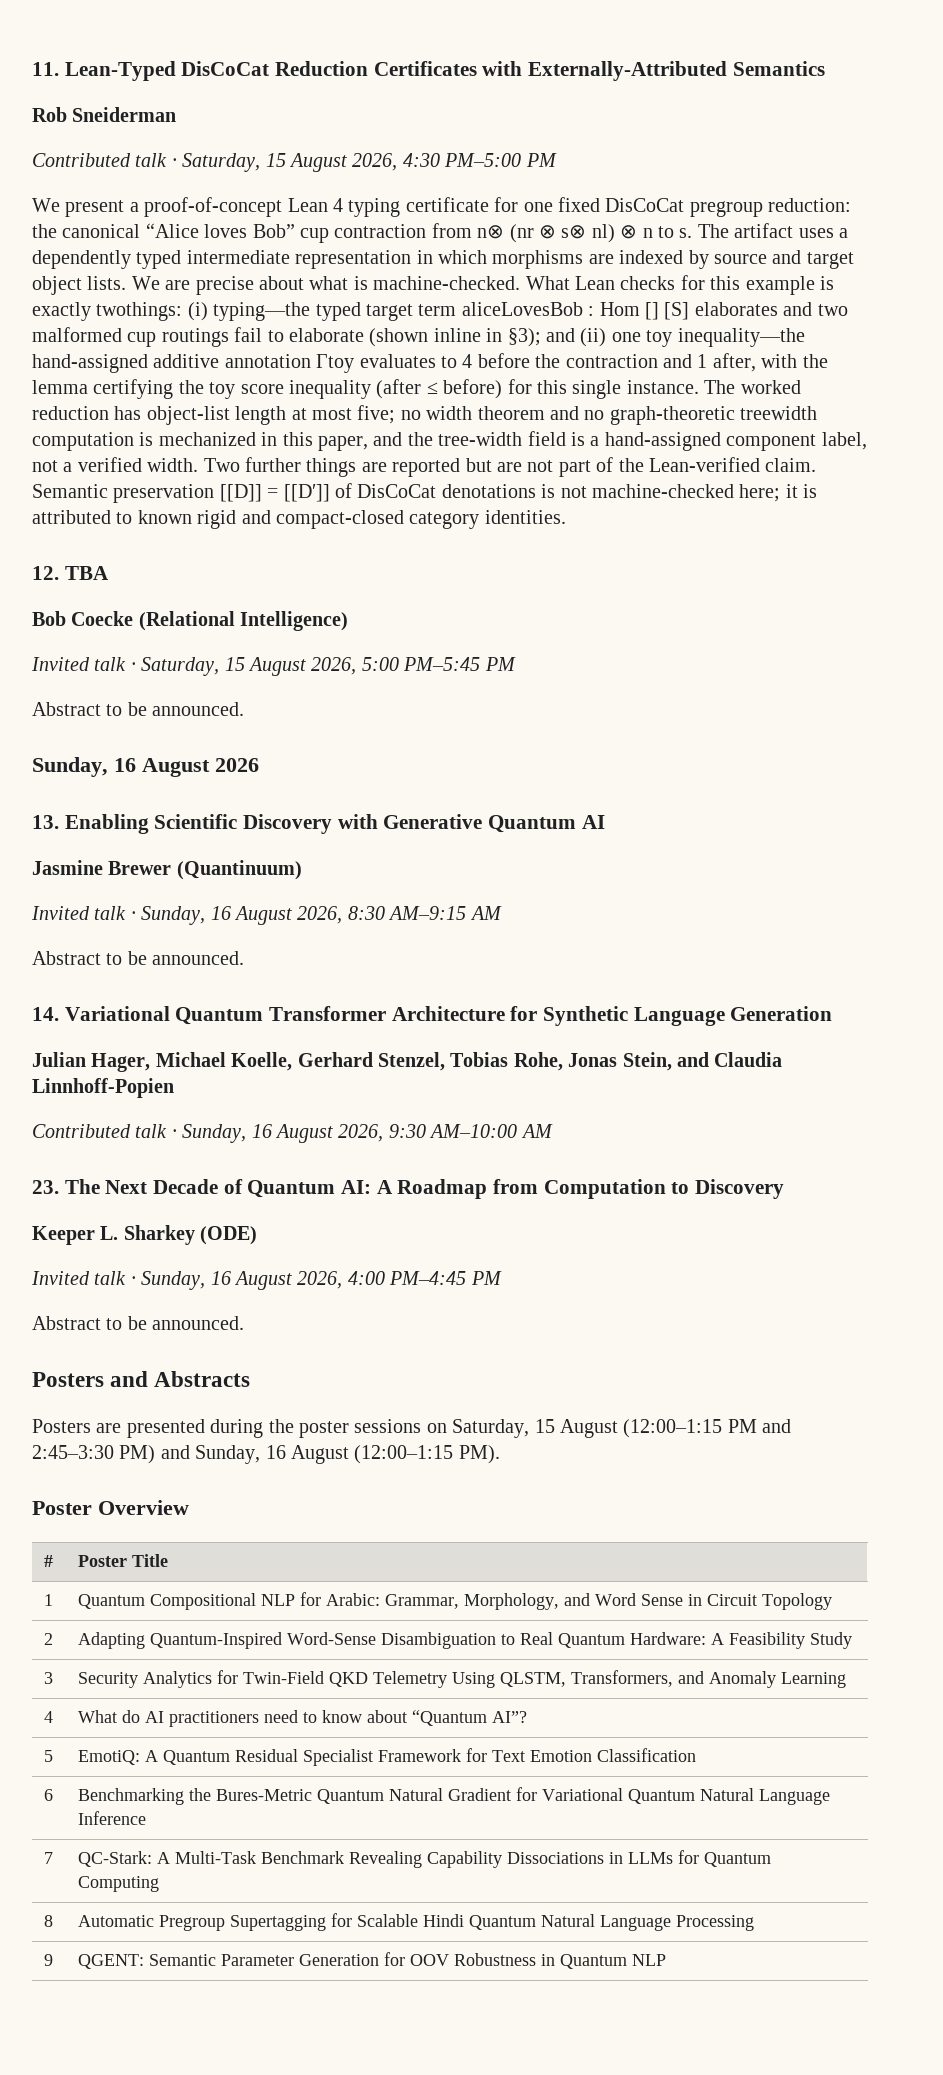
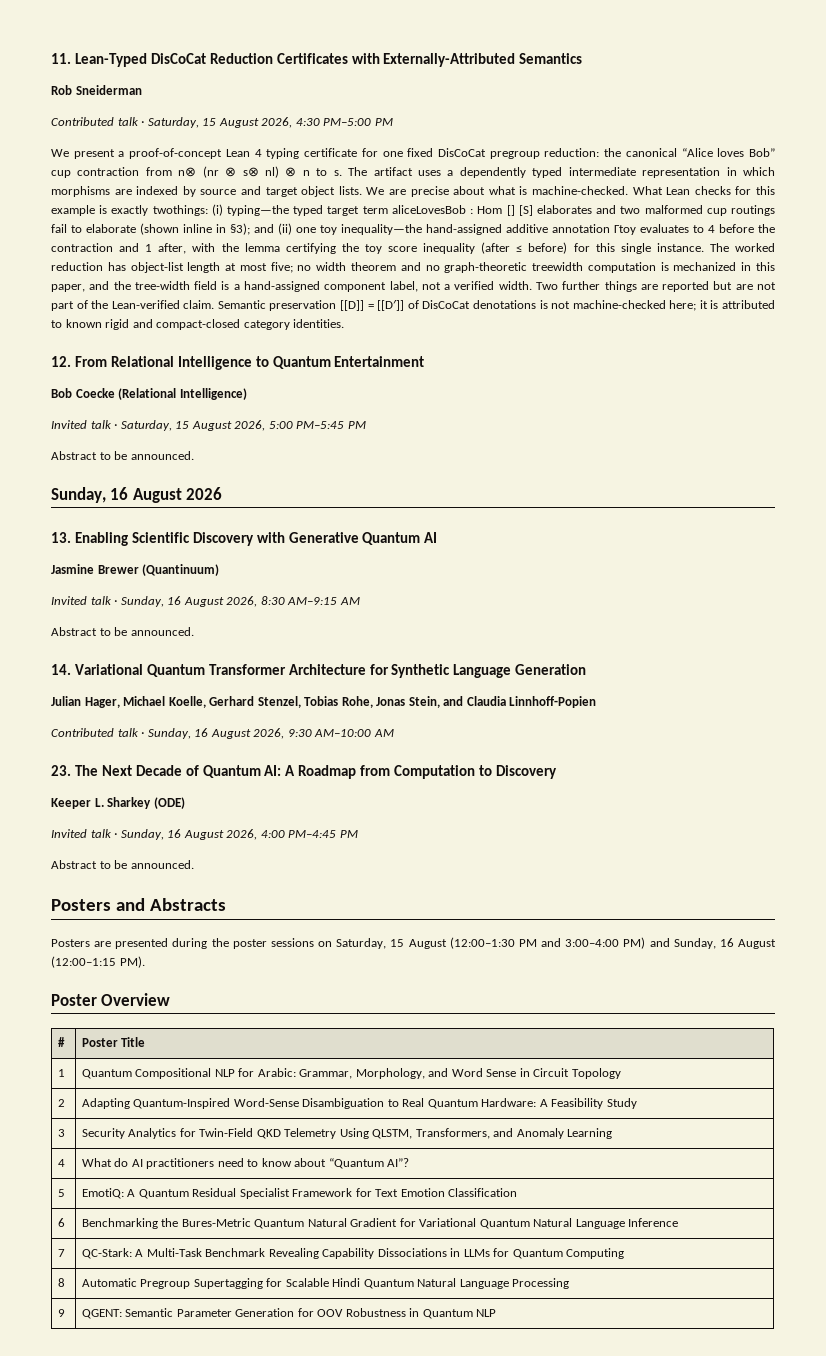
- 12. TBA
+ 12. From Relational Intelligence to Quantum Entertainment
- Posters are presented during the poster sessions on Saturday, 15 August (12:00–1:15 PM and 2:45–3:30 PM) and Sunday, 16 August (12:00–1:15 PM).
+ Posters are presented during the poster sessions on Saturday, 15 August (12:00–1:30 PM and 3:00–4:00 PM) and Sunday, 16 August (12:00–1:15 PM).

